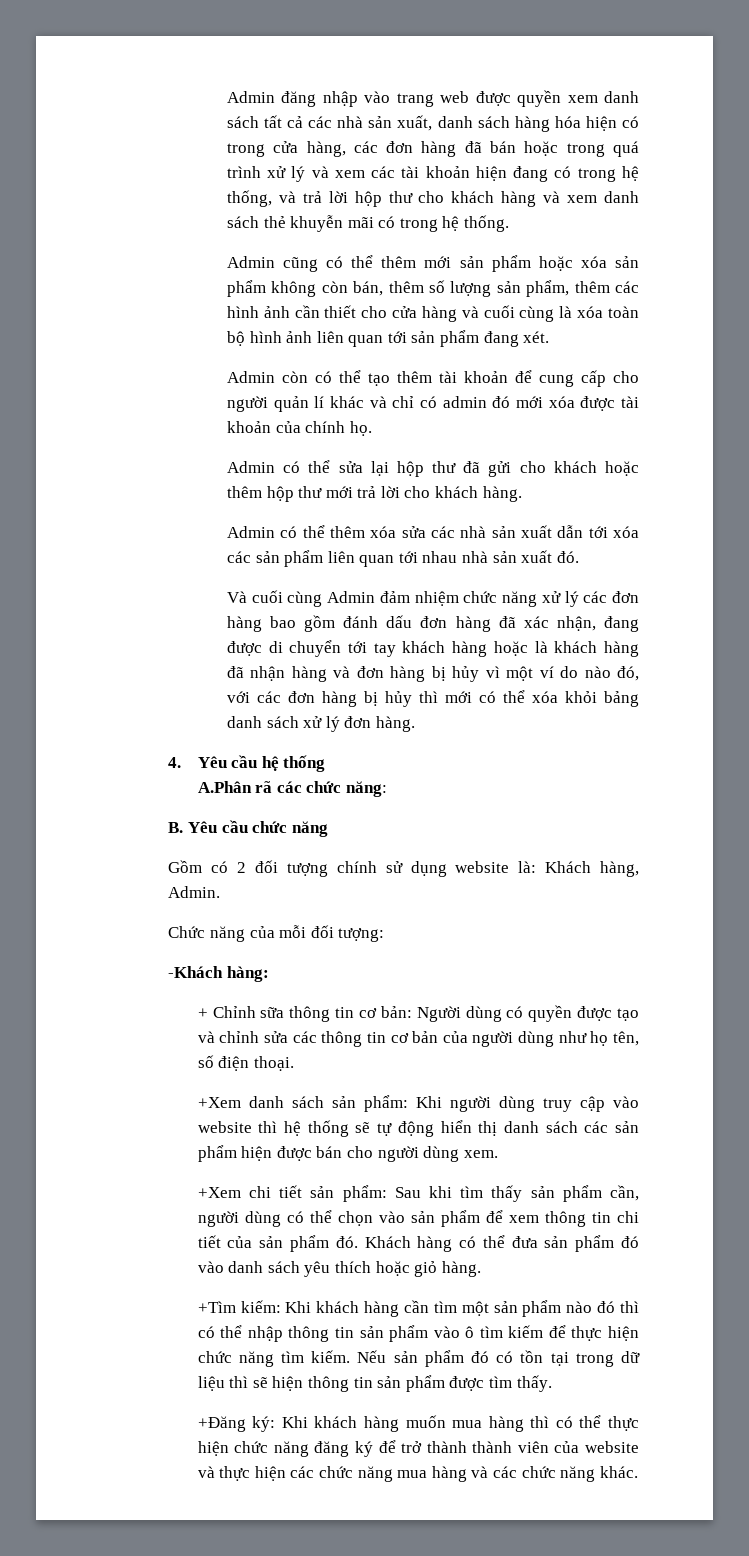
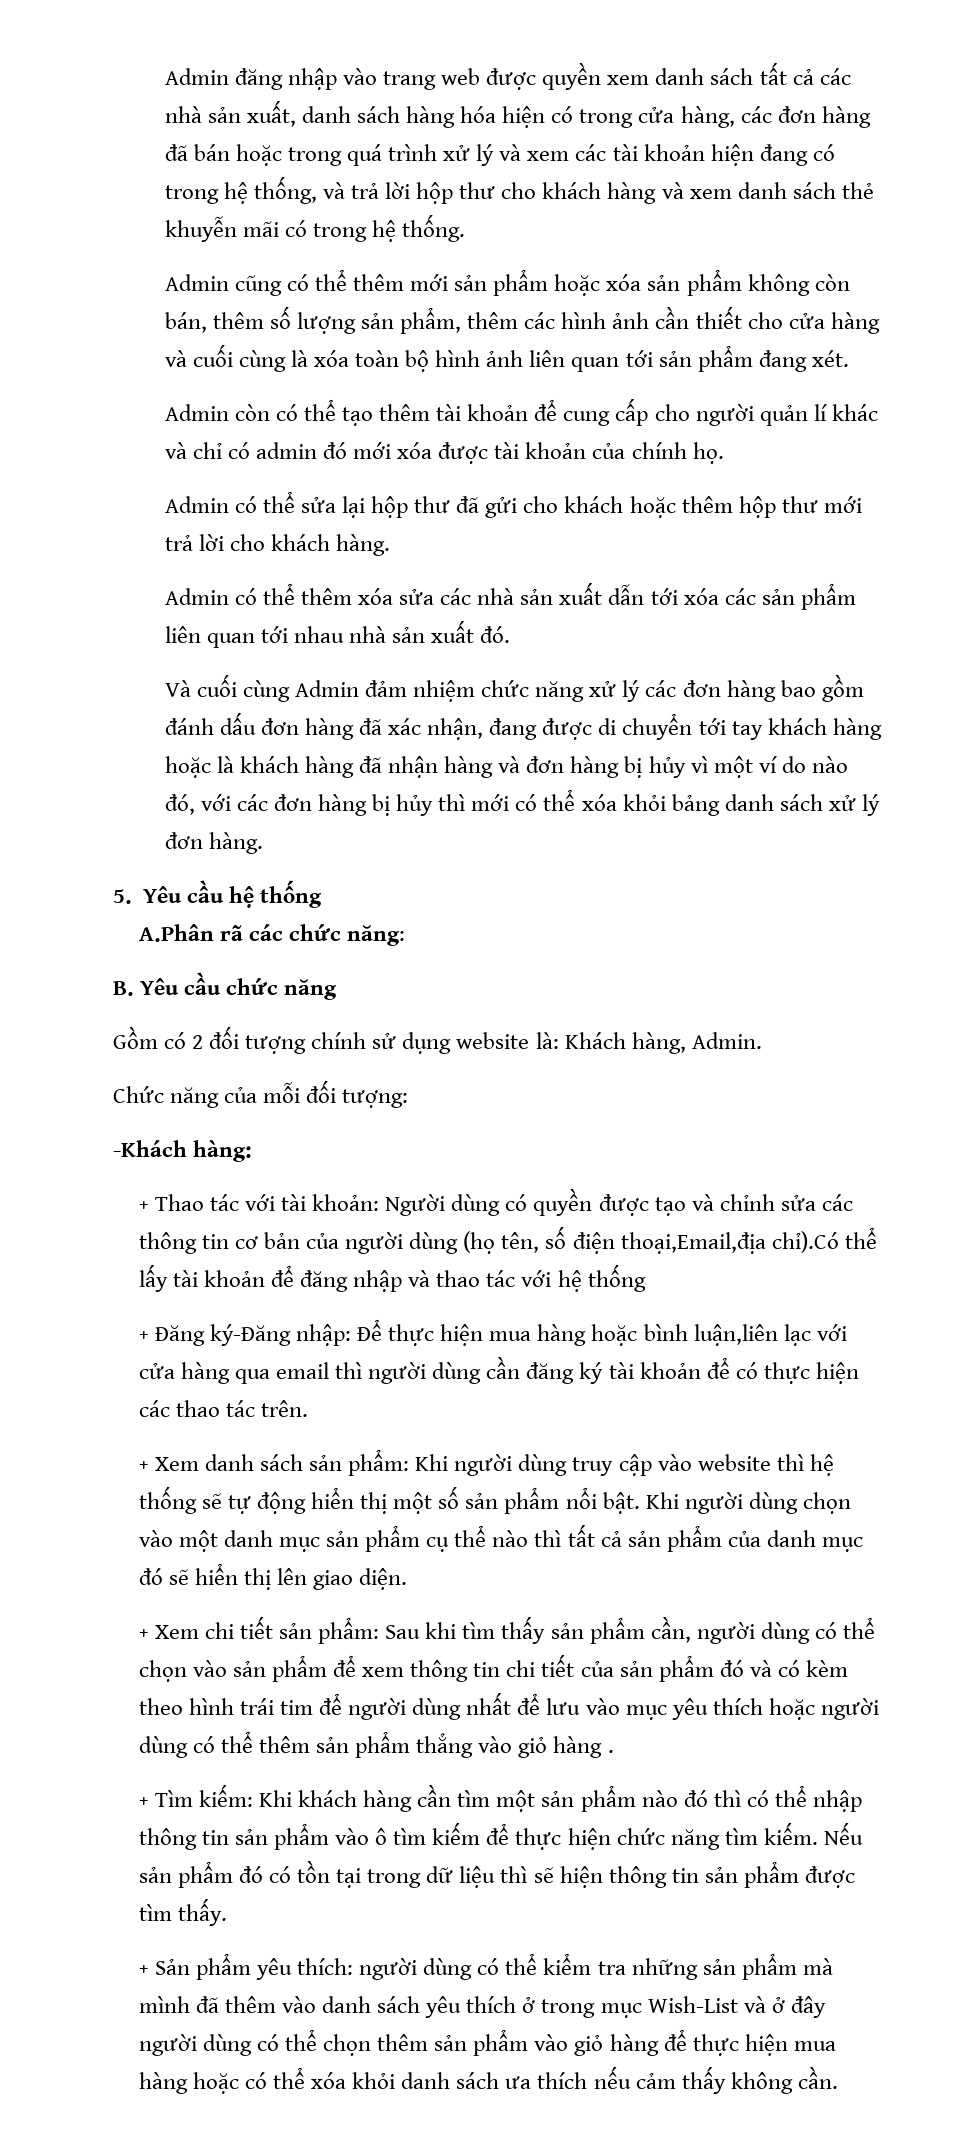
- 4. Yêu cầu hệ thống
+ 5. Yêu cầu hệ thống
- + Chỉnh sữa thông tin cơ bản:
+ + Thao tác với tài khoản:
- Người dùng có quyền được tạo và chỉnh sửa các thông tin cơ bản của người dùng như họ tên, số điện thoại.
- +Xem danh sách sản phẩm:
+ Người dùng có quyền được tạo và chỉnh sửa các thông tin cơ bản của người dùng (họ tên, số điện thoại,Email,địa chỉ).Có thể lấy tài khoản để đăng nhập và thao tác với hệ thống
+ + Đăng ký-Đăng nhập: Để thực hiện mua hàng hoặc bình luận,liên lạc với cửa hàng qua email thì người dùng cần đăng ký tài khoản để có thực hiện các thao tác trên.
+ + Xem danh sách sản phẩm:
- Khi người dùng truy cập vào website thì hệ thống sẽ tự động hiển thị danh sách các sản phẩm hiện được bán cho người dùng xem.
- +Xem chi tiết sản phẩm:
+ Khi người dùng truy cập vào website thì hệ thống sẽ tự động hiển thị một số sản phẩm nổi bật. Khi người dùng chọn vào một danh mục sản phẩm cụ thể nào thì tất cả sản phẩm của danh mục đó sẽ hiển thị lên giao diện.
+ + Xem chi tiết sản phẩm:
- Sau khi tìm thấy sản phẩm cần, người dùng có thể chọn vào sản phẩm để xem thông tin chi tiết của sản phẩm đó. Khách hàng có thể đưa sản phẩm đó vào danh sách yêu thích hoặc giỏ hàng.
- +Tìm kiếm:
+ Sau khi tìm thấy sản phẩm cần, người dùng có thể chọn vào sản phẩm để xem thông tin chi tiết của sản phẩm đó và có kèm theo hình trái tim để người dùng nhất để lưu vào mục yêu thích hoặc người dùng có thể thêm sản phẩm thẳng vào giỏ hàng .
+ + Tìm kiếm:
- +Đăng ký: Khi khách hàng muốn mua hàng thì có thể thực hiện chức năng đăng ký để trở thành thành viên của website và thực hiện các chức năng mua hàng và các chức năng khác.
+ + Sản phẩm yêu thích: người dùng có thể kiểm tra những sản phẩm mà mình đã thêm vào danh sách yêu thích ở trong mục Wish-List và ở đây người dùng có thể chọn thêm sản phẩm vào giỏ hàng để thực hiện mua hàng hoặc có thể xóa khỏi danh sách ưa thích nếu cảm thấy không cần.

